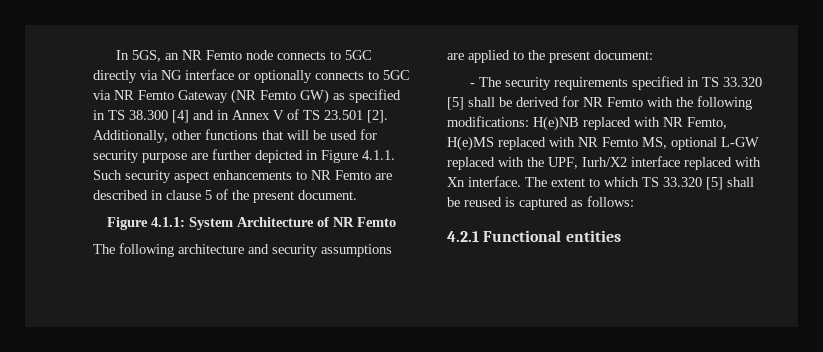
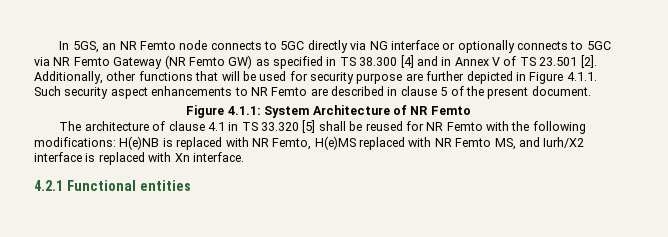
- The following architecture and security assumptions are applied to the present document:
- - The security requirements specified in TS 33.320 [5] shall be derived for NR Femto with the following modifications: H(e)NB replaced with NR Femto, H(e)MS replaced with NR Femto MS, optional L-GW replaced with the UPF, Iurh/X2 interface replaced with Xn interface. The extent to which TS 33.320 [5] shall be reused is captured as follows:
+ The architecture of clause 4.1 in TS 33.320 [5] shall be reused for NR Femto with the following modifications: H(e)NB is replaced with NR Femto, H(e)MS replaced with NR Femto MS, and Iurh/X2 interface is replaced with Xn interface.

